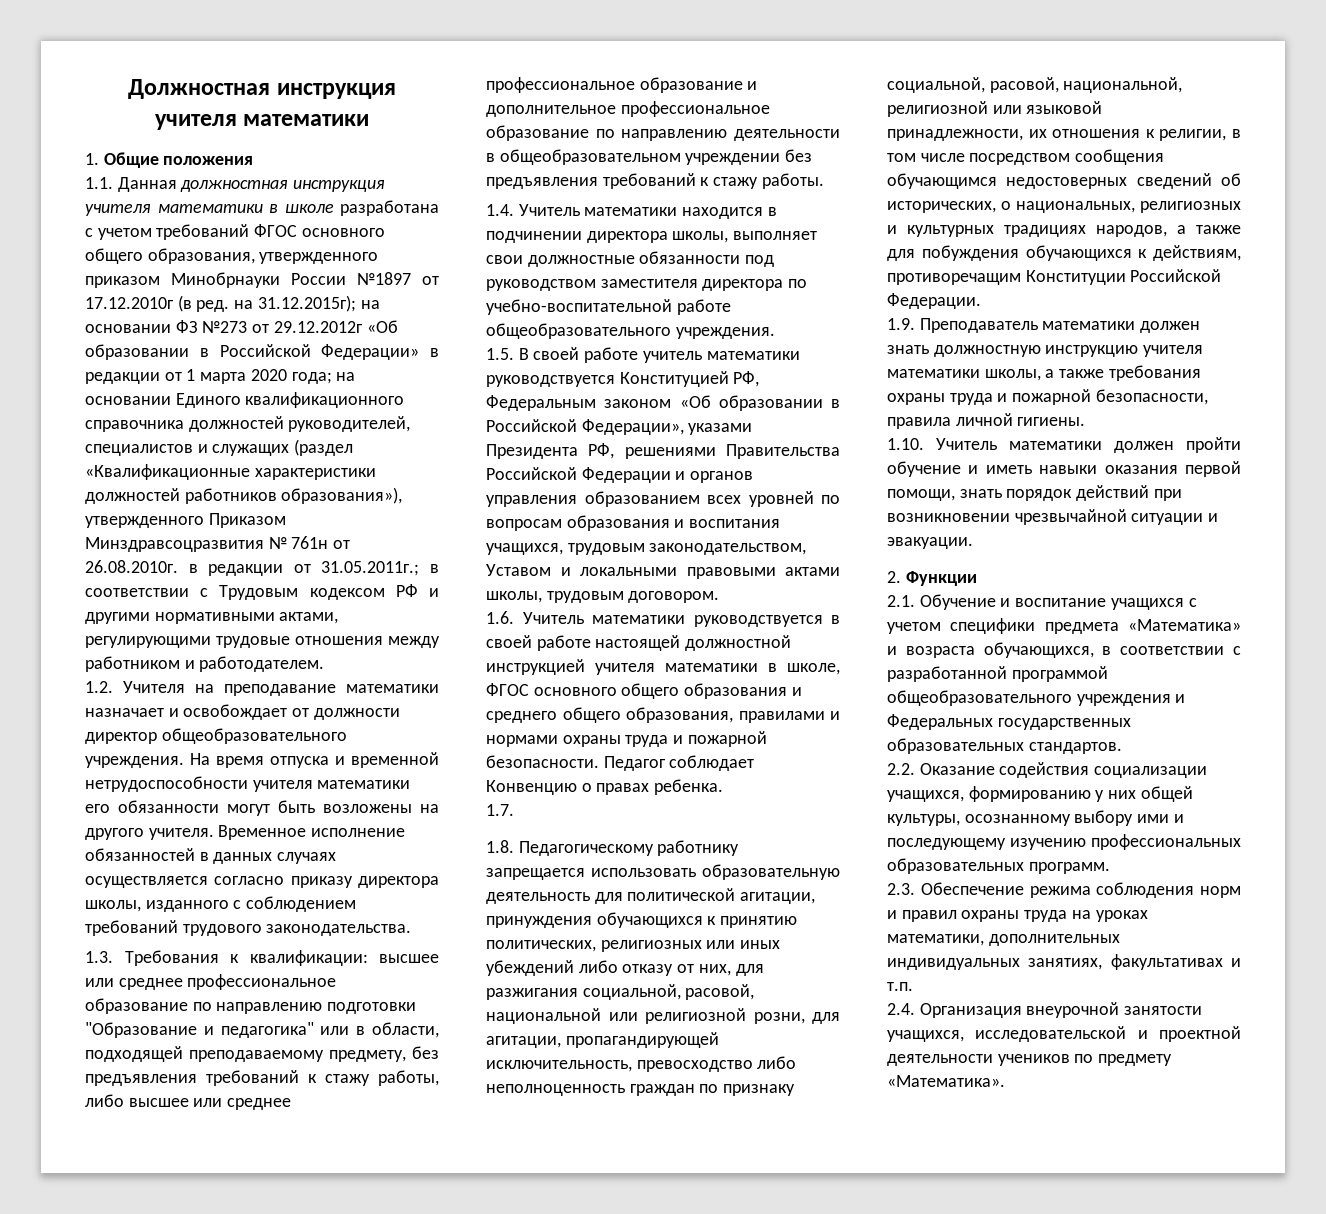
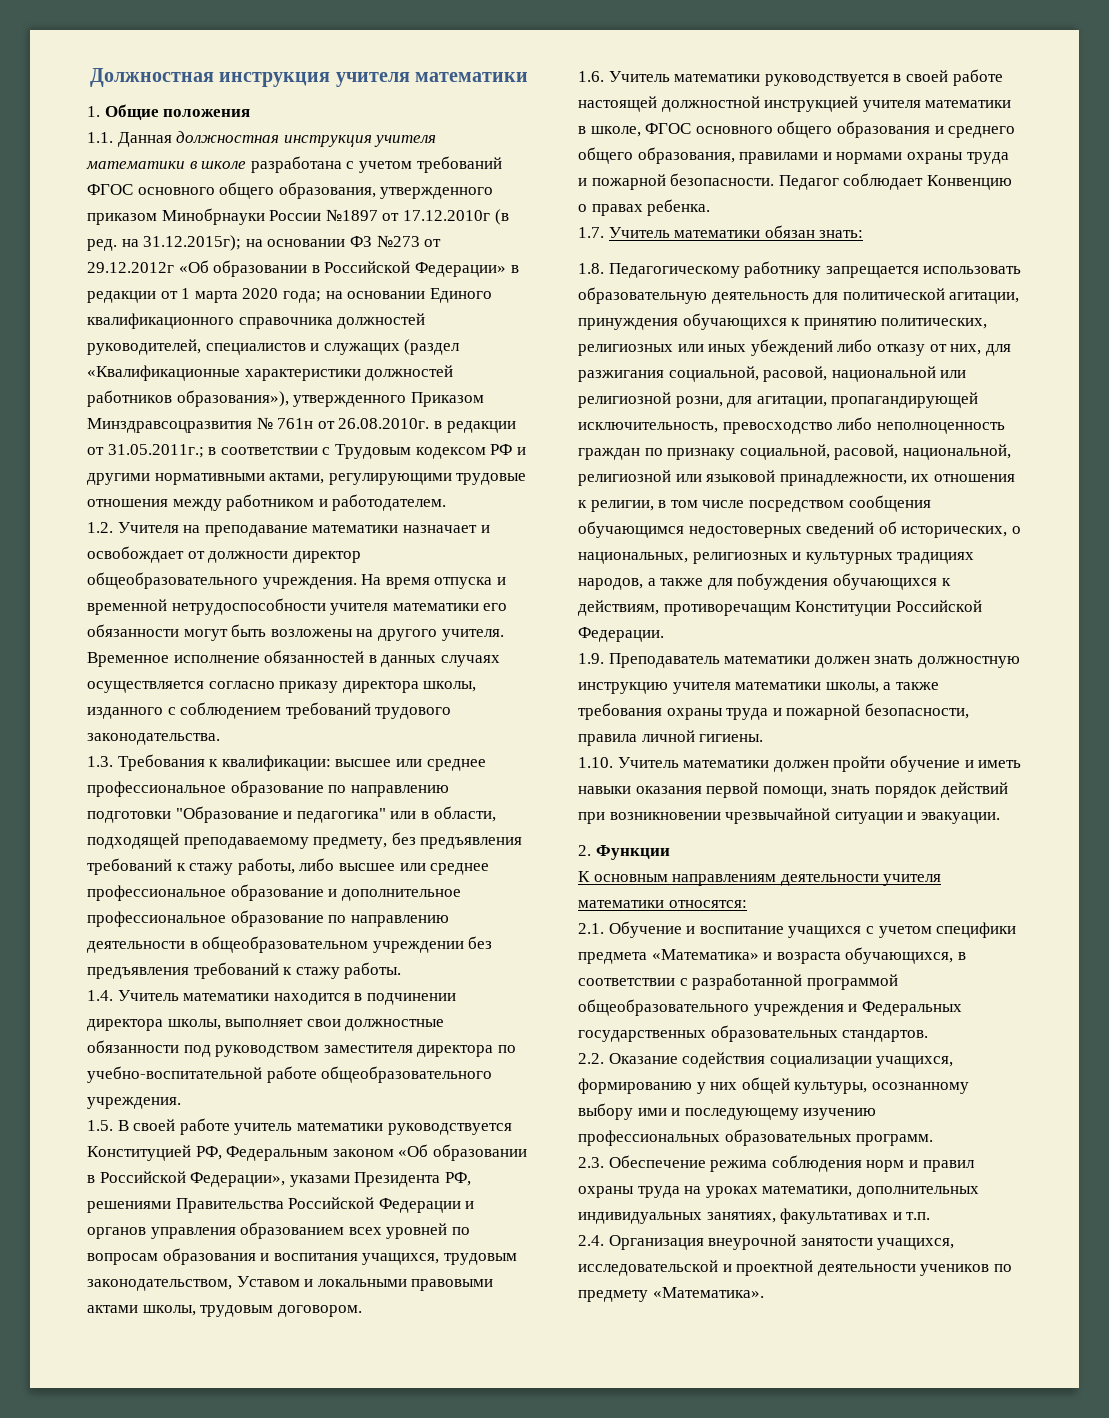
- 1.7.
+ 1.7. Учитель математики обязан знать:
+ К основным направлениям деятельности учителя математики относятся:

